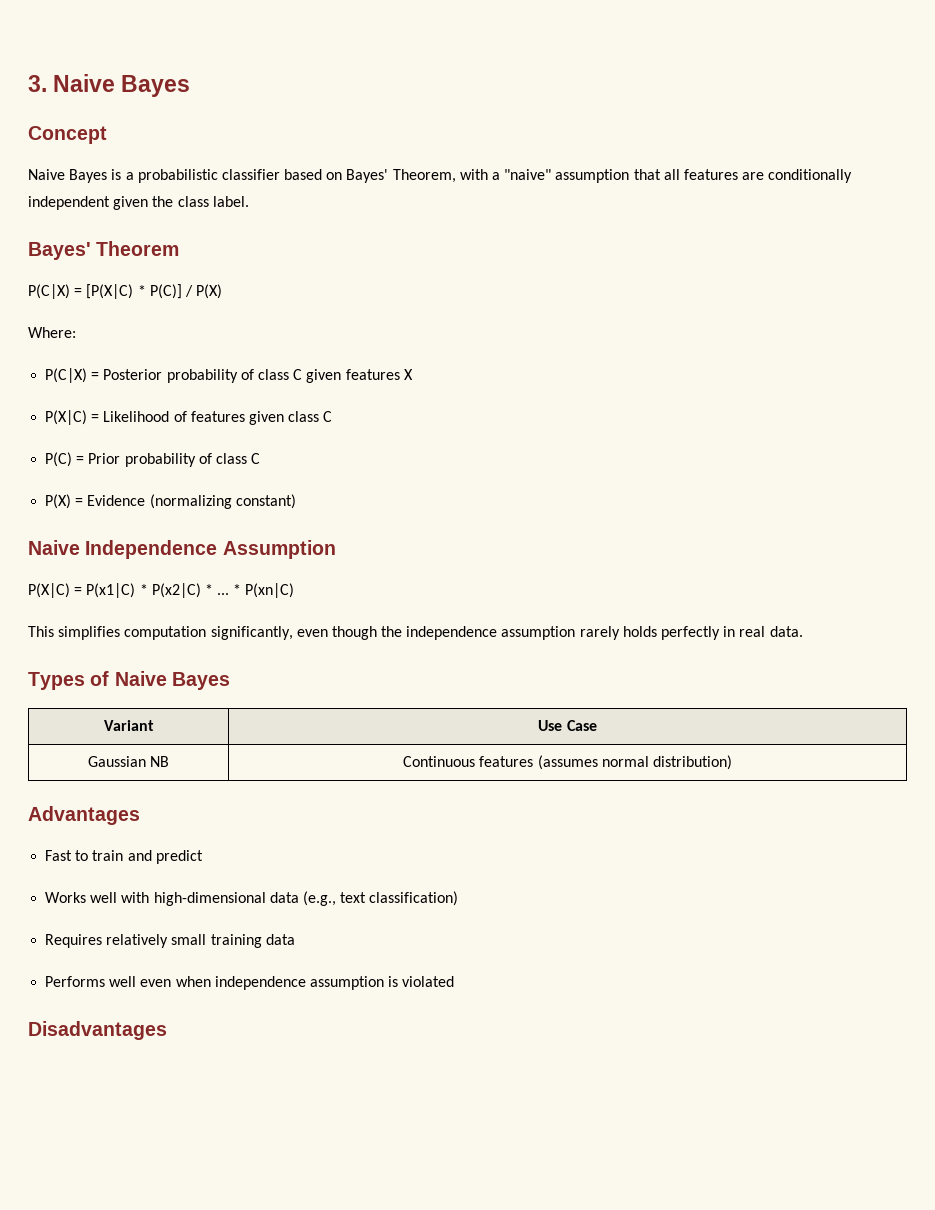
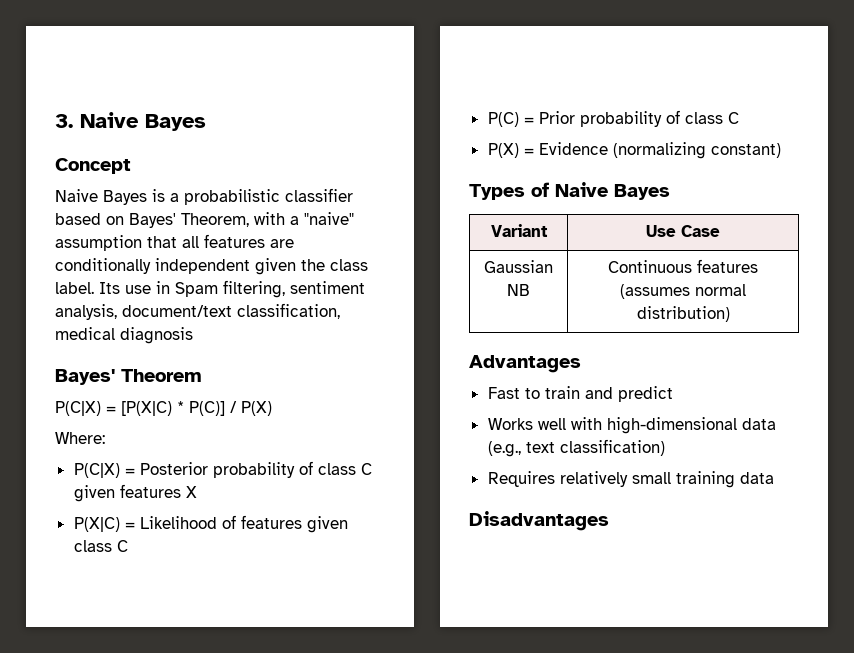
+ Its use in Spam filtering, sentiment analysis, document/text classification, medical diagnosis
- Naive Independence Assumption
- P(X|C) = P(x1|C) * P(x2|C) * ... * P(xn|C)
- This simplifies computation significantly, even though the independence assumption rarely holds perfectly in real data.
- Performs well even when independence assumption is violated

